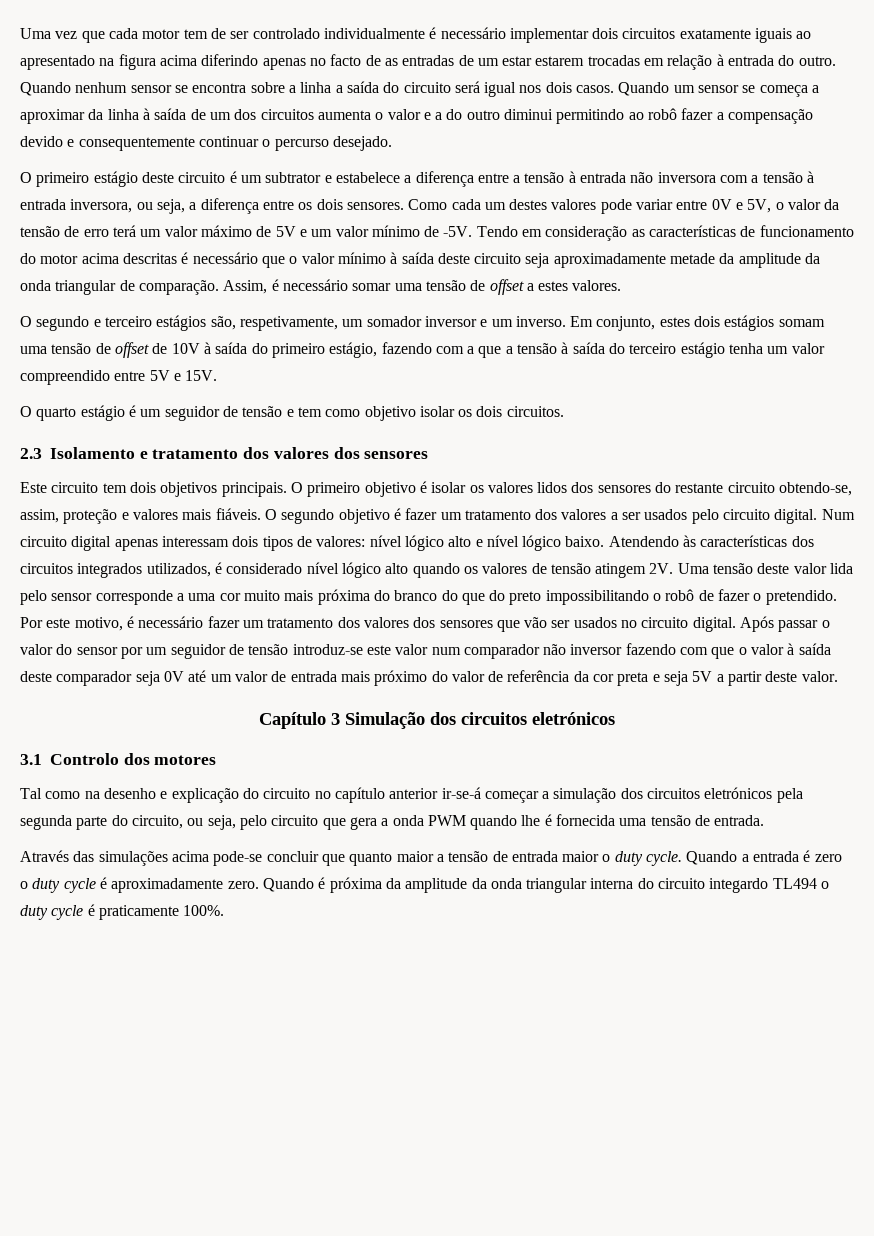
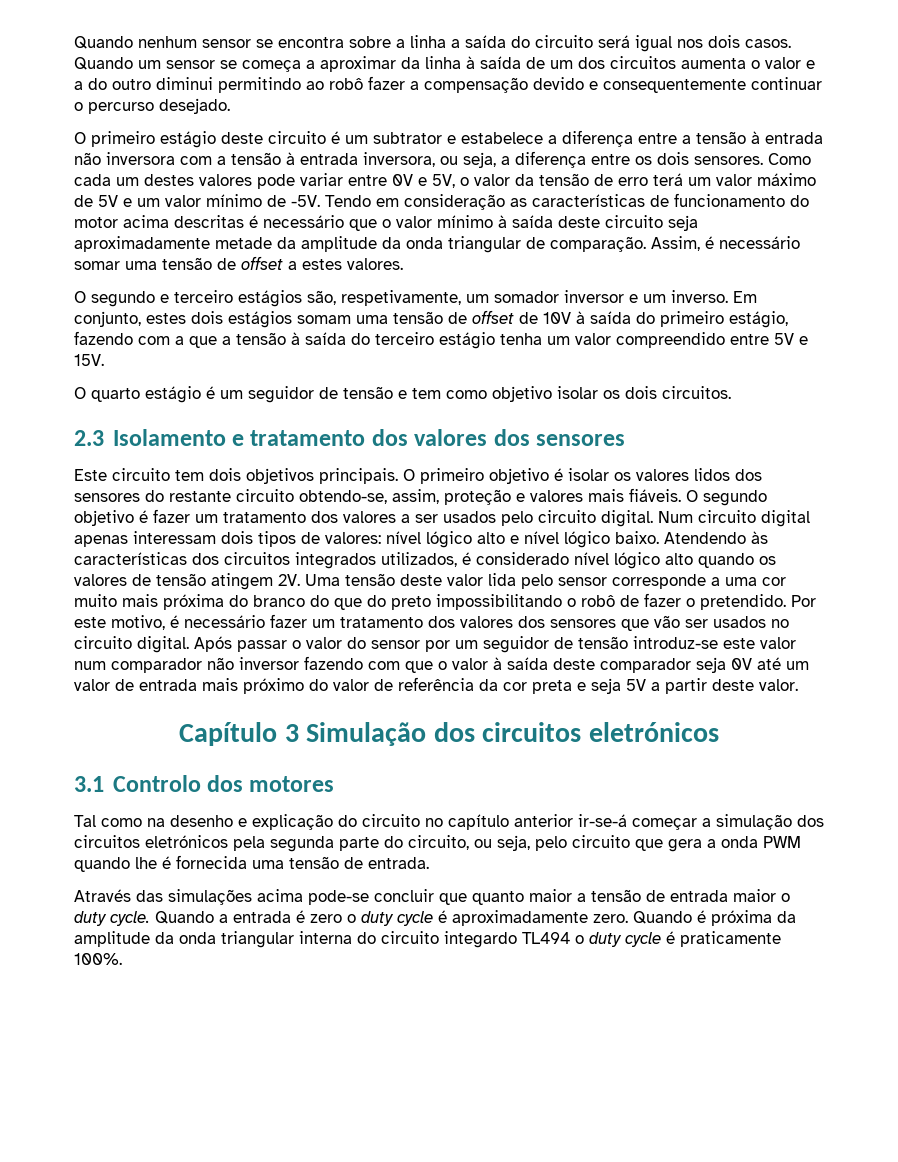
- Uma vez que cada motor tem de ser controlado individualmente é necessário implementar dois circuitos exatamente iguais ao apresentado na figura acima diferindo apenas no facto de as entradas de um estar estarem trocadas em relação à entrada do outro.

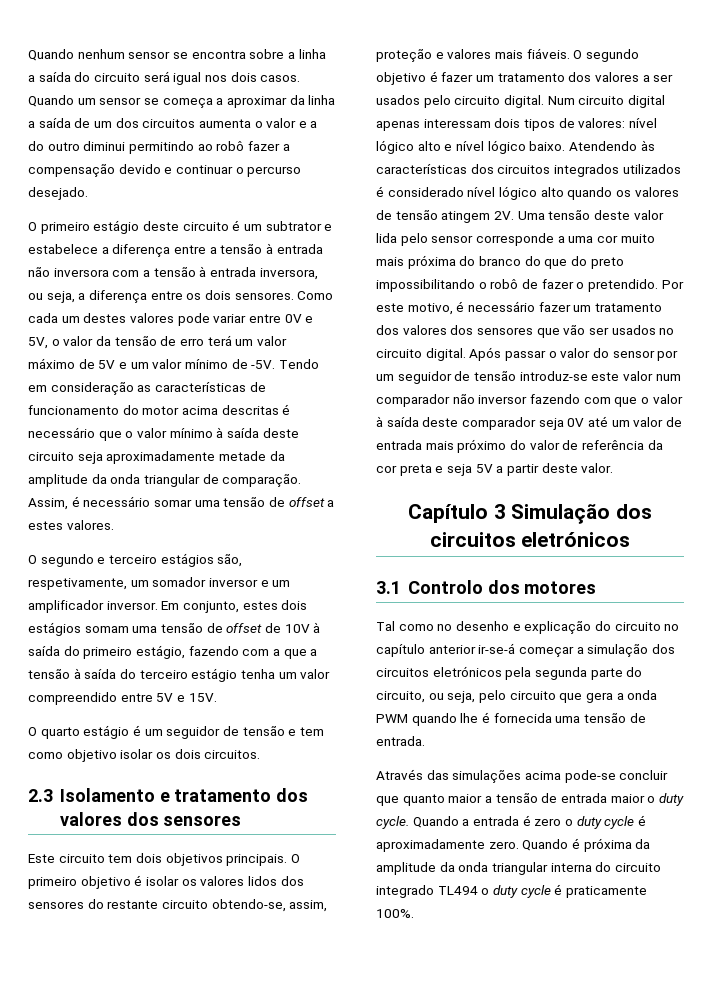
- Quando um sensor se começa a aproximar da linha à saída de um dos circuitos aumenta o valor e a do outro diminui permitindo ao robô fazer a compensação devido e consequentemente continuar o percurso desejado.
+ Quando um sensor se começa a aproximar da linha a saída de um dos circuitos aumenta o valor e a do outro diminui permitindo ao robô fazer a compensação devido e continuar o percurso desejado.
- O segundo e terceiro estágios são, respetivamente, um somador inversor e um inverso.
+ O segundo e terceiro estágios são, respetivamente, um somador inversor e um amplificador inversor.
- Atendendo às características dos circuitos integrados utilizados, é considerado nível lógico alto quando os valores de tensão atingem 2V.
+ Atendendo às características dos circuitos integrados utilizados é considerado nível lógico alto quando os valores de tensão atingem 2V.
- Tal como na desenho e explicação do circuito no capítulo anterior ir-se-á começar a simulação dos circuitos eletrónicos pela segunda parte do circuito, ou seja, pelo circuito que gera a onda PWM quando lhe é fornecida uma tensão de entrada.
+ Tal como no desenho e explicação do circuito no capítulo anterior ir-se-á começar a simulação dos circuitos eletrónicos pela segunda parte do circuito, ou seja, pelo circuito que gera a onda PWM quando lhe é fornecida uma tensão de entrada.
- Quando é próxima da amplitude da onda triangular interna do circuito integardo TL494 o duty cycle é praticamente 100%.
+ Quando é próxima da amplitude da onda triangular interna do circuito integrado TL494 o duty cycle é praticamente 100%.

